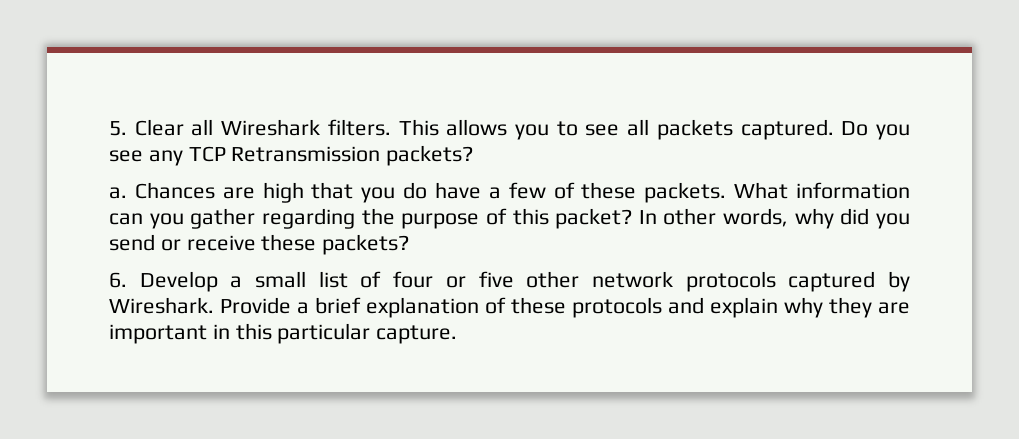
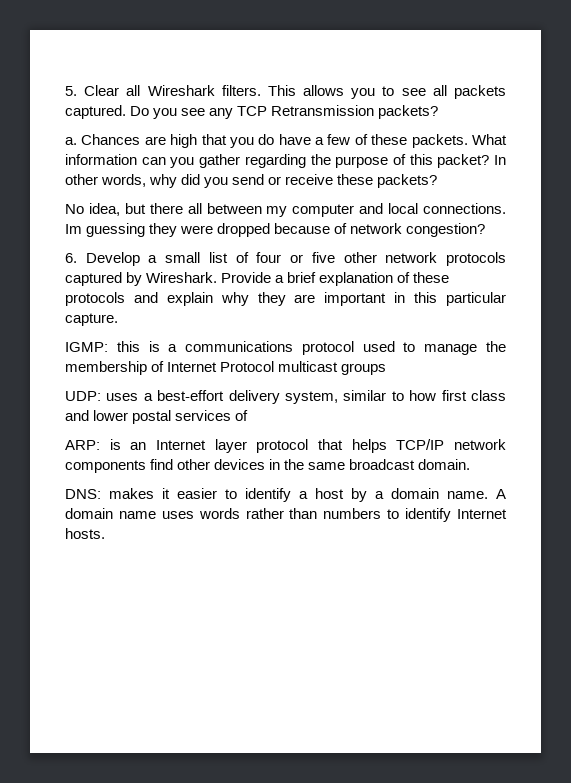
+ No idea, but there all between my computer and local connections. Im guessing they were dropped because of network congestion?
+ IGMP: this is a communications protocol used to manage the membership of Internet Protocol multicast groups
+ UDP: uses a best-effort delivery system, similar to how first class and lower postal services of
+ ARP: is an Internet layer protocol that helps TCP/IP network components find other devices in the same broadcast domain.
+ DNS: makes it easier to identify a host by a domain name. A domain name uses words rather than numbers to identify Internet hosts.

